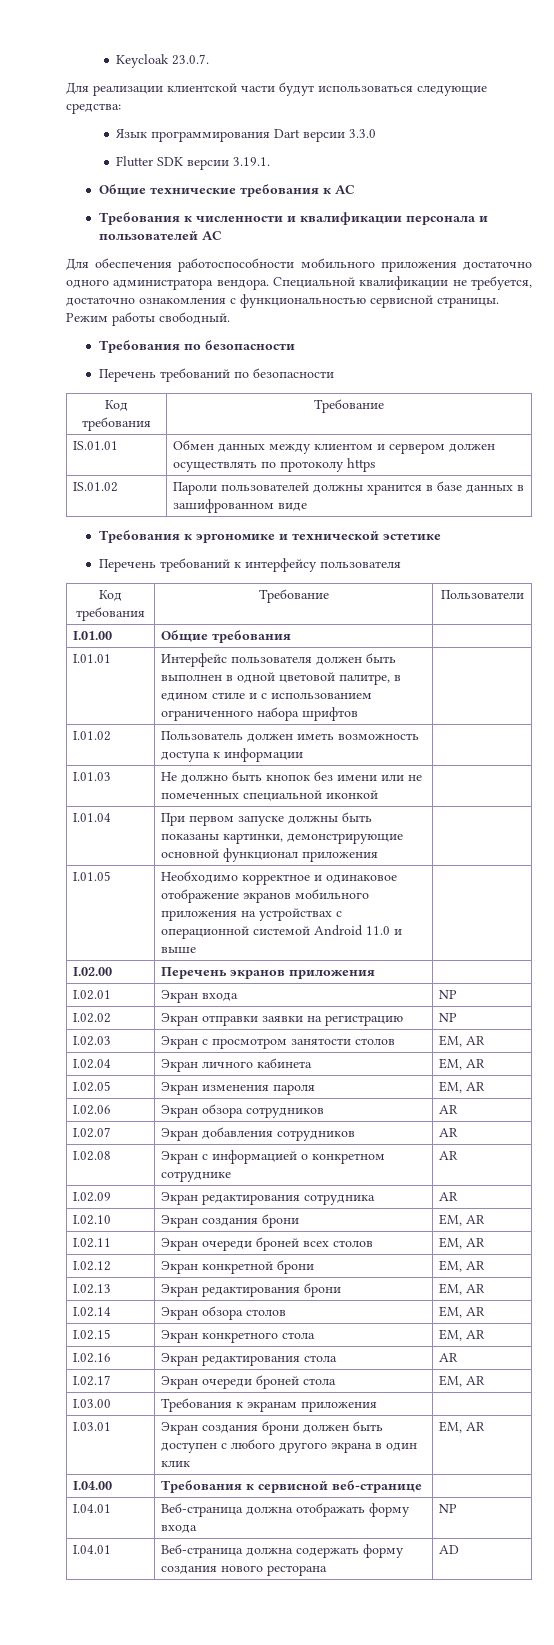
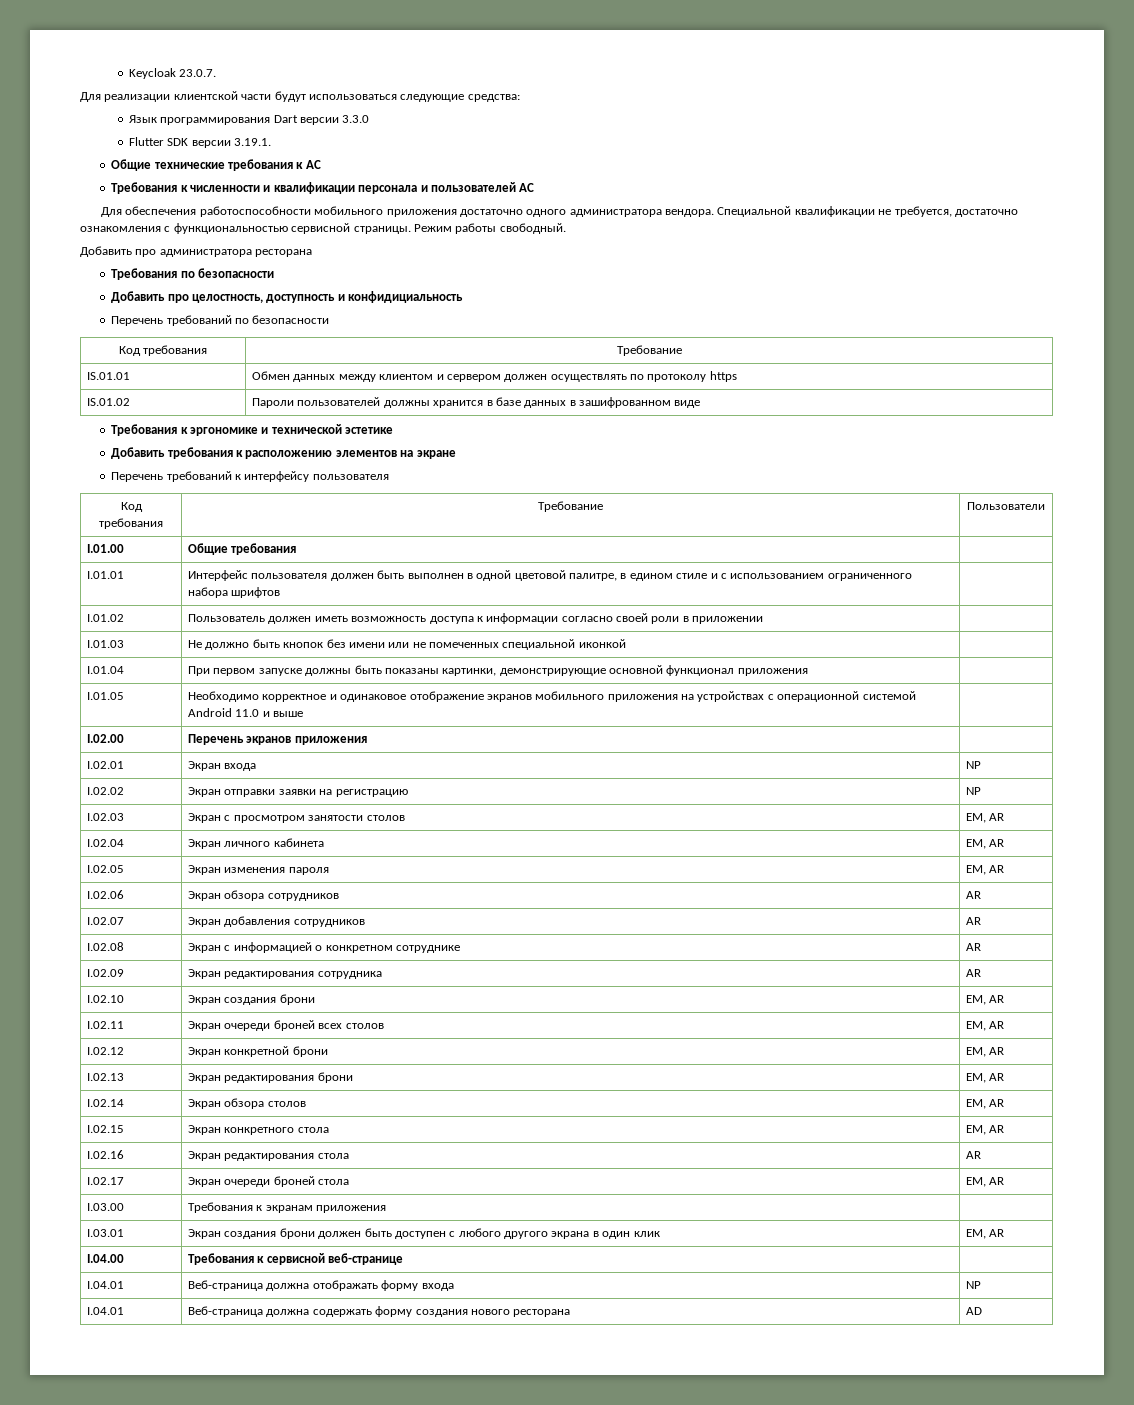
+ Добавить про администратора ресторана
+ Добавить про целостность, доступность и конфидициальность
+ Добавить требования к расположению элементов на экране
- I.01.02 | Пользователь должен иметь возможность доступа к информации |
+ I.01.02 | Пользователь должен иметь возможность доступа к информации согласно своей роли в приложении |

